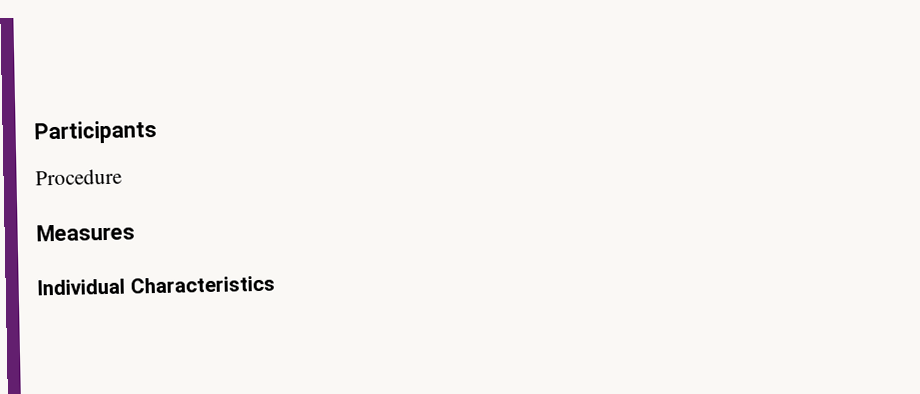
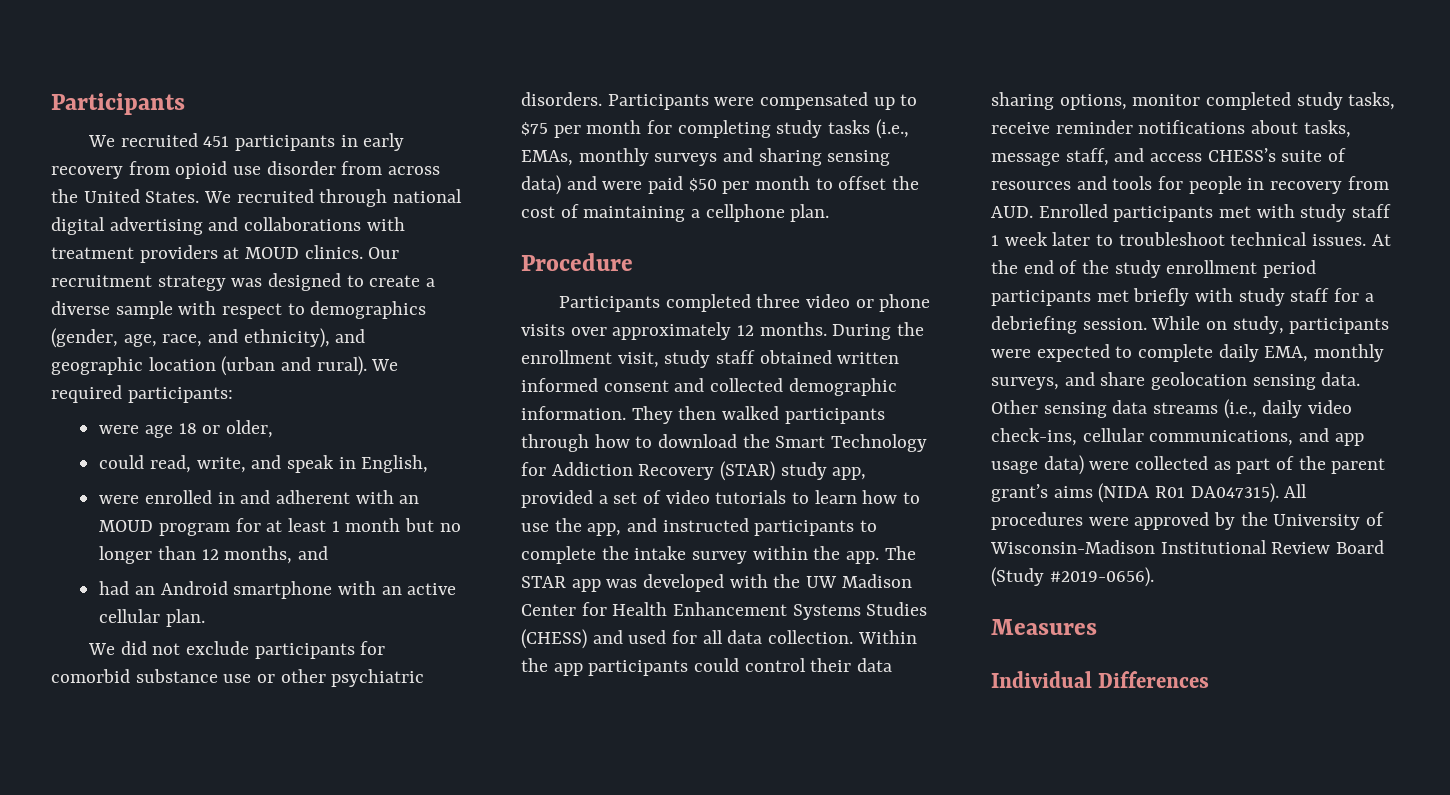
+ We recruited 451 participants in early recovery from opioid use disorder from across the United States. We recruited through national digital advertising and collaborations with treatment providers at MOUD clinics. Our recruitment strategy was designed to create a diverse sample with respect to demographics (gender, age, race, and ethnicity), and geographic location (urban and rural). We required participants:
+ were age 18 or older,
+ could read, write, and speak in English,
+ were enrolled in and adherent with an MOUD program for at least 1 month but no longer than 12 months, and
+ had an Android smartphone with an active cellular plan.
+ We did not exclude participants for comorbid substance use or other psychiatric disorders. Participants were compensated up to $75 per month for completing study tasks (i.e., EMAs, monthly surveys and sharing sensing data) and were paid $50 per month to offset the cost of maintaining a cellphone plan.
  Procedure
+ Participants completed three video or phone visits over approximately 12 months. During the enrollment visit, study staff obtained written informed consent and collected demographic information. They then walked participants through how to download the Smart Technology for Addiction Recovery (STAR) study app, provided a set of video tutorials to learn how to use the app, and instructed participants to complete the intake survey within the app. The STAR app was developed with the UW Madison Center for Health Enhancement Systems Studies (CHESS) and used for all data collection. Within the app participants could control their data sharing options, monitor completed study tasks, receive reminder notifications about tasks, message staff, and access CHESS’s suite of resources and tools for people in recovery from AUD. Enrolled participants met with study staff 1 week later to troubleshoot technical issues. At the end of the study enrollment period participants met briefly with study staff for a debriefing session. While on study, participants were expected to complete daily EMA, monthly surveys, and share geolocation sensing data. Other sensing data streams (i.e., daily video check-ins, cellular communications, and app usage data) were collected as part of the parent grant’s aims (NIDA R01 DA047315). All procedures were approved by the University of Wisconsin-Madison Institutional Review Board (Study #2019-0656).
- Individual Characteristics
+ Individual Differences

